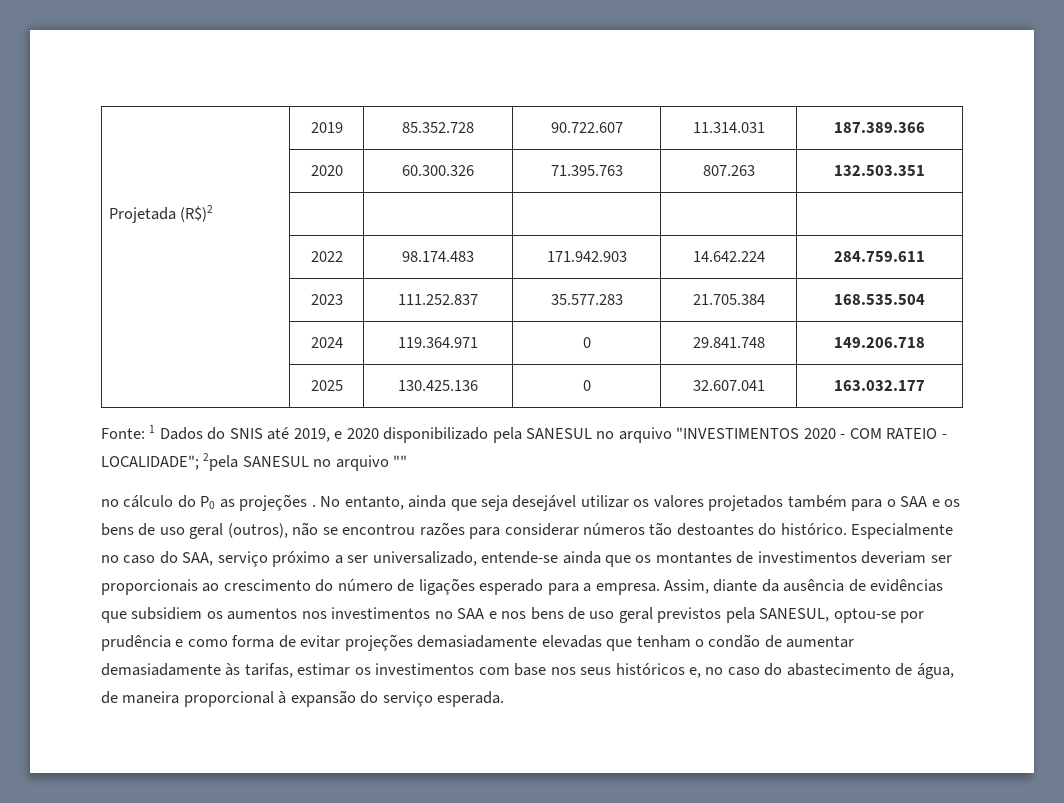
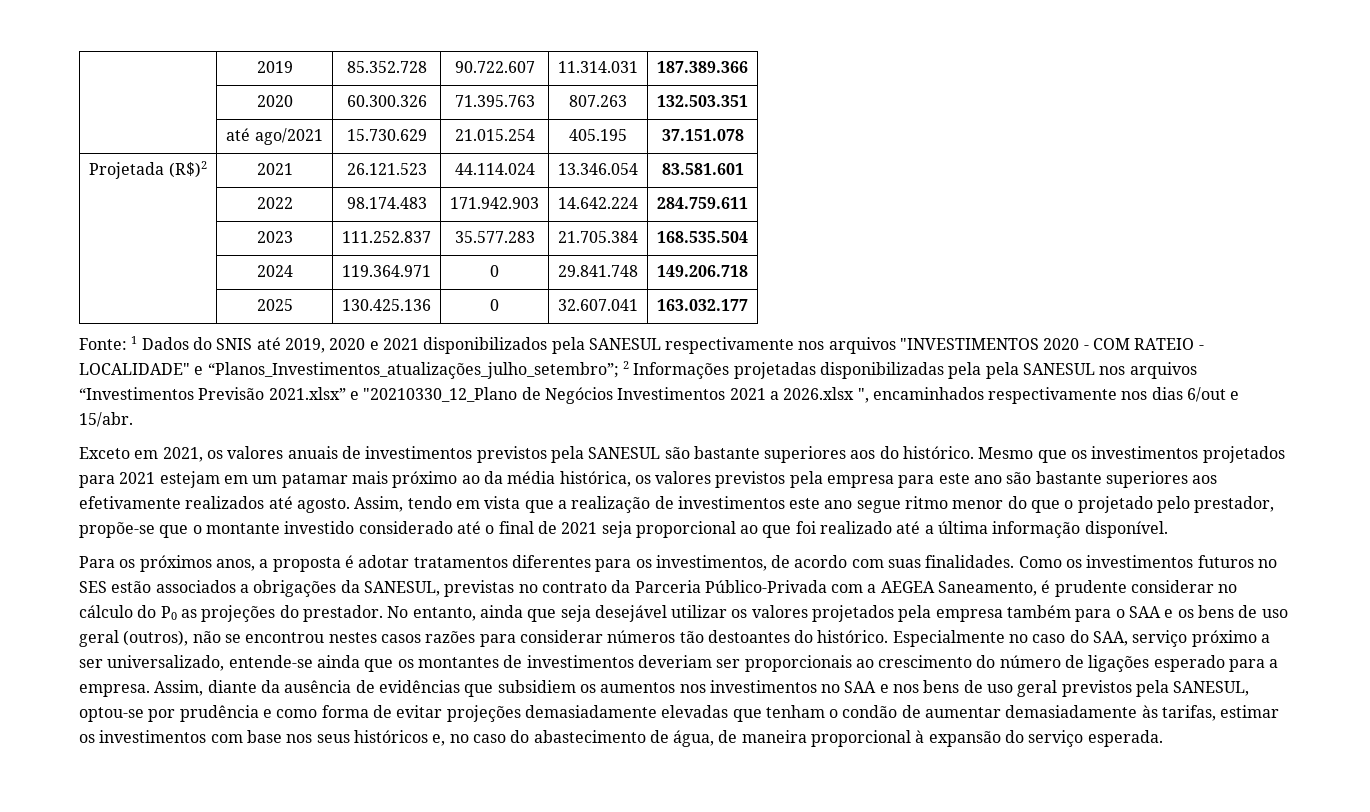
- Projetada (R$)2 | | | | |
+ | até ago/2021 | 15.730.629 | 21.015.254 | 405.195 | 37.151.078
+ Projetada (R$)2 | 2021 | 26.121.523 | 44.114.024 | 13.346.054 | 83.581.601
- Fonte: 1 Dados do SNIS até 2019, e 2020 disponibilizado pela SANESUL no arquivo "INVESTIMENTOS 2020 - COM RATEIO - LOCALIDADE"; 2pela SANESUL no arquivo ""
- no cálculo do P0 as projeções .
+ Fonte: 1 Dados do SNIS até 2019, 2020 e 2021 disponibilizados pela SANESUL respectivamente nos arquivos "INVESTIMENTOS 2020 - COM RATEIO - LOCALIDADE" e “Planos_Investimentos_atualizações_julho_setembro”; 2 Informações projetadas disponibilizadas pela pela SANESUL nos arquivos “Investimentos Previsão 2021.xlsx” e "20210330_12_Plano de Negócios Investimentos 2021 a 2026.xlsx ", encaminhados respectivamente nos dias 6/out e 15/abr.
+ Exceto em 2021, os valores anuais de investimentos previstos pela SANESUL são bastante superiores aos do histórico. Mesmo que os investimentos projetados para 2021 estejam em um patamar mais próximo ao da média histórica, os valores previstos pela empresa para este ano são bastante superiores aos efetivamente realizados até agosto. Assim, tendo em vista que a realização de investimentos este ano segue ritmo menor do que o projetado pelo prestador, propõe-se que o montante investido considerado até o final de 2021 seja proporcional ao que foi realizado até a última informação disponível.
+ Para os próximos anos, a proposta é adotar tratamentos diferentes para os investimentos, de acordo com suas finalidades. Como os investimentos futuros no SES estão associados a obrigações da SANESUL, previstas no contrato da Parceria Público-Privada com a AEGEA Saneamento, é prudente considerar no cálculo do P0 as projeções do prestador.
- No entanto, ainda que seja desejável utilizar os valores projetados também para o SAA e os bens de uso geral (outros), não se encontrou razões para considerar números tão destoantes do histórico.
+ No entanto, ainda que seja desejável utilizar os valores projetados pela empresa também para o SAA e os bens de uso geral (outros), não se encontrou nestes casos razões para considerar números tão destoantes do histórico.

